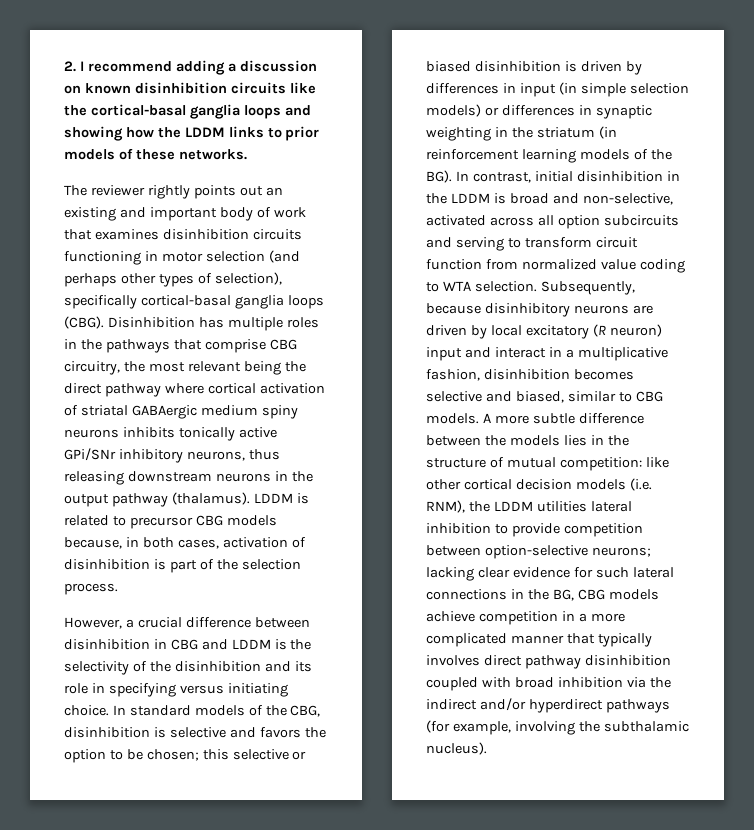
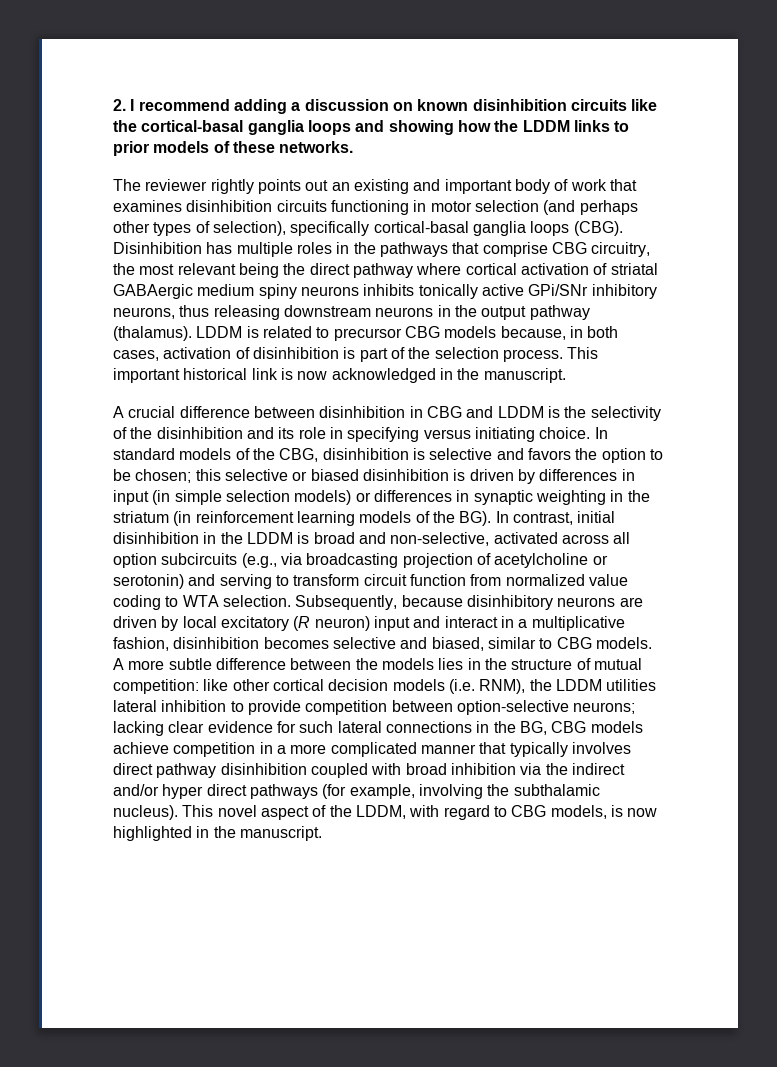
- LDDM is related to precursor CBG models because, in both cases, activation of disinhibition is part of the selection process.
- However, a crucial difference between disinhibition in CBG and LDDM is the selectivity of the disinhibition and its role in specifying versus initiating choice.
+ LDDM is related to precursor CBG models because, in both cases, activation of disinhibition is part of the selection process. This important historical link is now acknowledged in the manuscript.
+ A crucial difference between disinhibition in CBG and LDDM is the selectivity of the disinhibition and its role in specifying versus initiating choice.
- this selective or biased disinhibition is driven by differences in input (in simple selection models) or differences in synaptic weighting in the striatum (in reinforcement learning models of the BG). In contrast, initial disinhibition in the LDDM is broad and non-selective, activated across all option subcircuits and serving to transform circuit function from normalized value coding to WTA selection.
+ this selective or biased disinhibition is driven by differences in input (in simple selection models) or differences in synaptic weighting in the striatum (in reinforcement learning models of the BG). In contrast, initial disinhibition in the LDDM is broad and non-selective, activated across all option subcircuits (e.g., via broadcasting projection of acetylcholine or serotonin) and serving to transform circuit function from normalized value coding to WTA selection.
- lacking clear evidence for such lateral connections in the BG, CBG models achieve competition in a more complicated manner that typically involves direct pathway disinhibition coupled with broad inhibition via the indirect and/or hyperdirect pathways (for example, involving the subthalamic nucleus).
+ lacking clear evidence for such lateral connections in the BG, CBG models achieve competition in a more complicated manner that typically involves direct pathway disinhibition coupled with broad inhibition via the indirect and/or hyper direct pathways (for example, involving the subthalamic nucleus).
+ This novel aspect of the LDDM, with regard to CBG models, is now highlighted in the manuscript.

